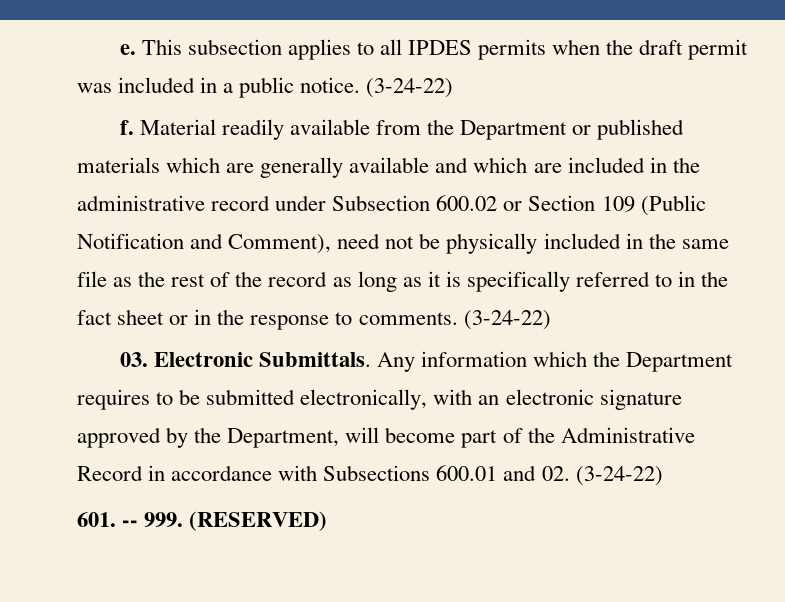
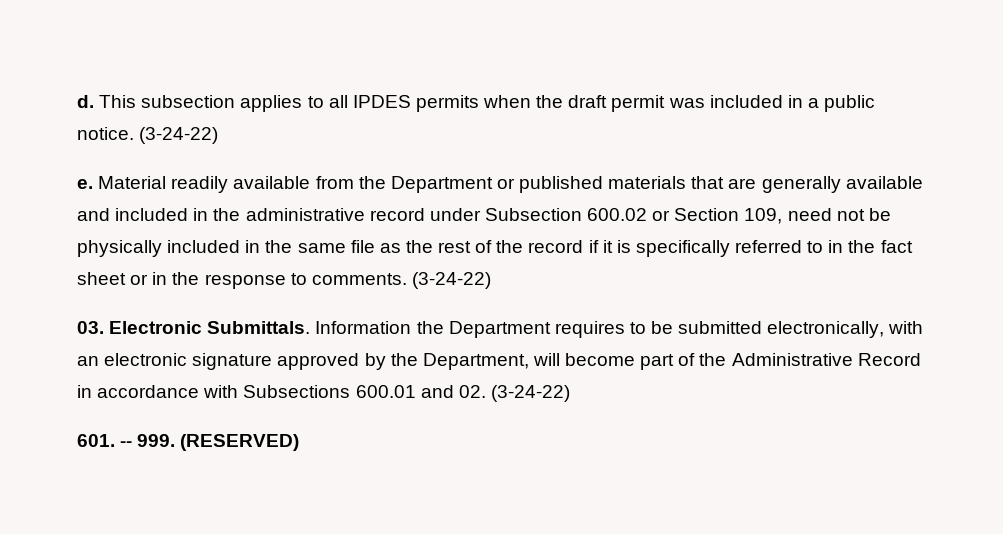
- e.
+ d.
- f.
+ e.
- Material readily available from the Department or published materials which are generally available and which are included in the administrative record under Subsection 600.02 or Section 109 (Public Notification and Comment), need not be physically included in the same file as the rest of the record as long as it is specifically referred to in the fact sheet or in the response to comments.
+ Material readily available from the Department or published materials that are generally available and included in the administrative record under Subsection 600.02 or Section 109, need not be physically included in the same file as the rest of the record if it is specifically referred to in the fact sheet or in the response to comments.
- Any information which the Department requires to be submitted electronically, with an electronic signature approved by the Department, will become part of the Administrative Record in accordance with Subsections 600.01 and 02. (3-24-22)
+ Information the Department requires to be submitted electronically, with an electronic signature approved by the Department, will become part of the Administrative Record in accordance with Subsections 600.01 and 02. (3-24-22)

